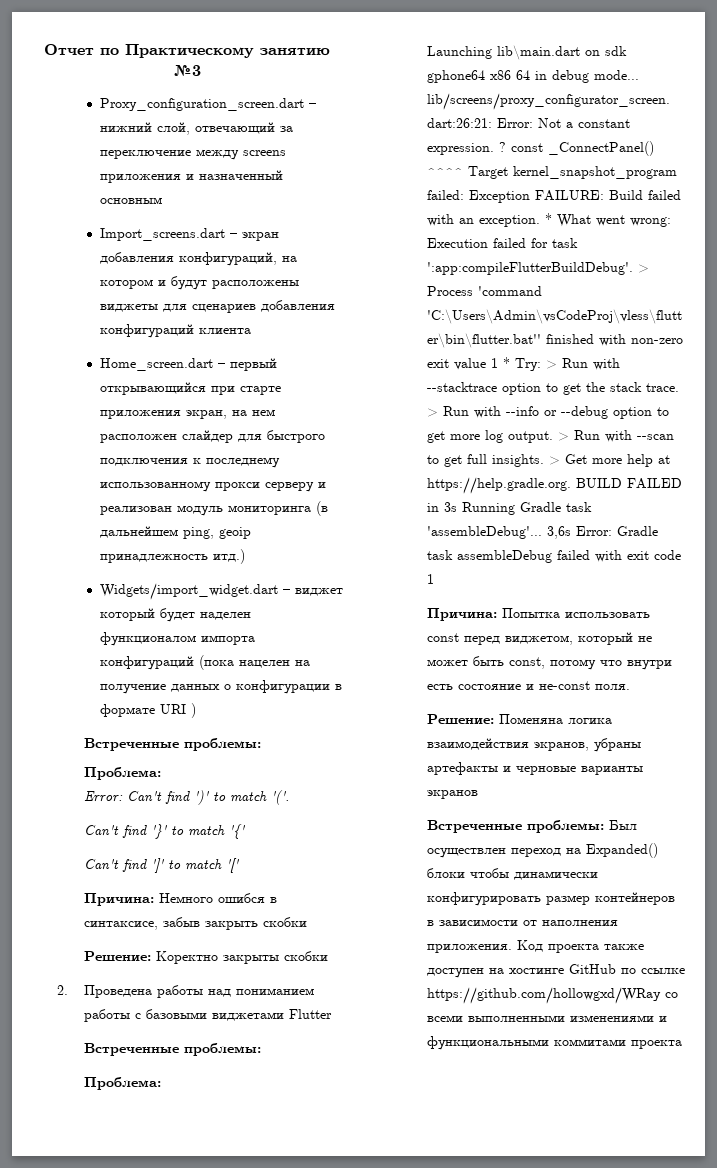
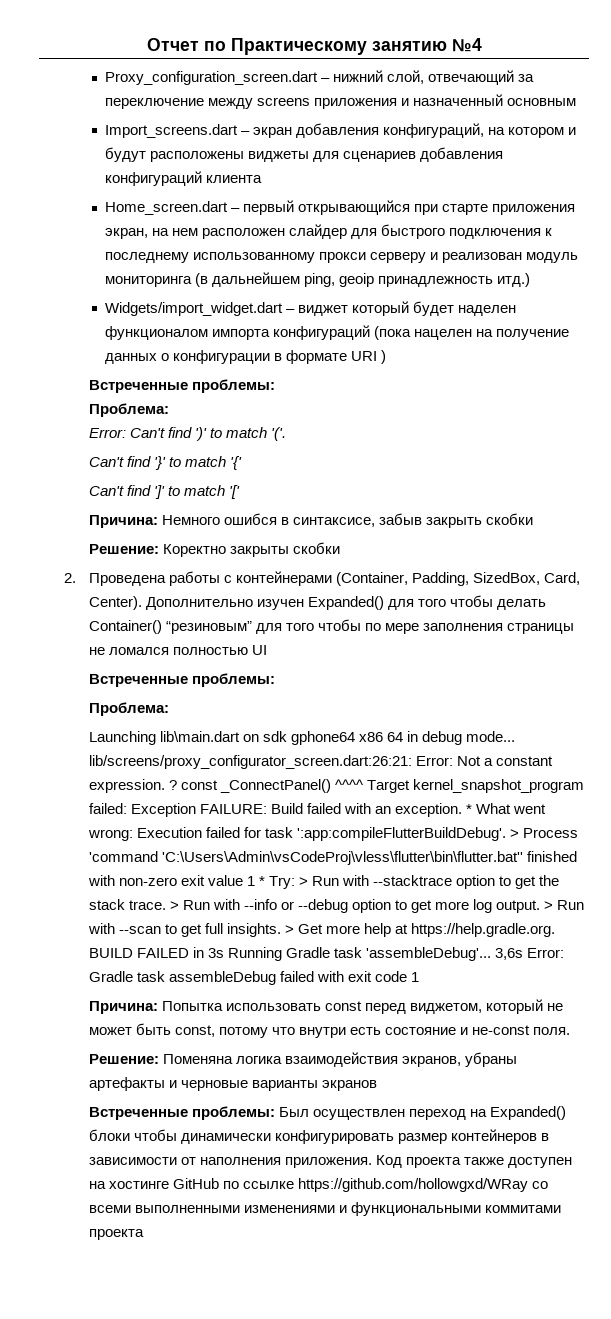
- Отчет по Практическому занятию №3
+ Отчет по Практическому занятию №4
- 2. Проведена работы над пониманием работы с базовыми виджетами Flutter
+ 2. Проведена работы c контейнерами (Container, Padding, SizedBox, Card, Center). Дополнительно изучен Expanded() для того чтобы делать Container() “резиновым” для того чтобы по мере заполнения страницы не ломался полностью UI

